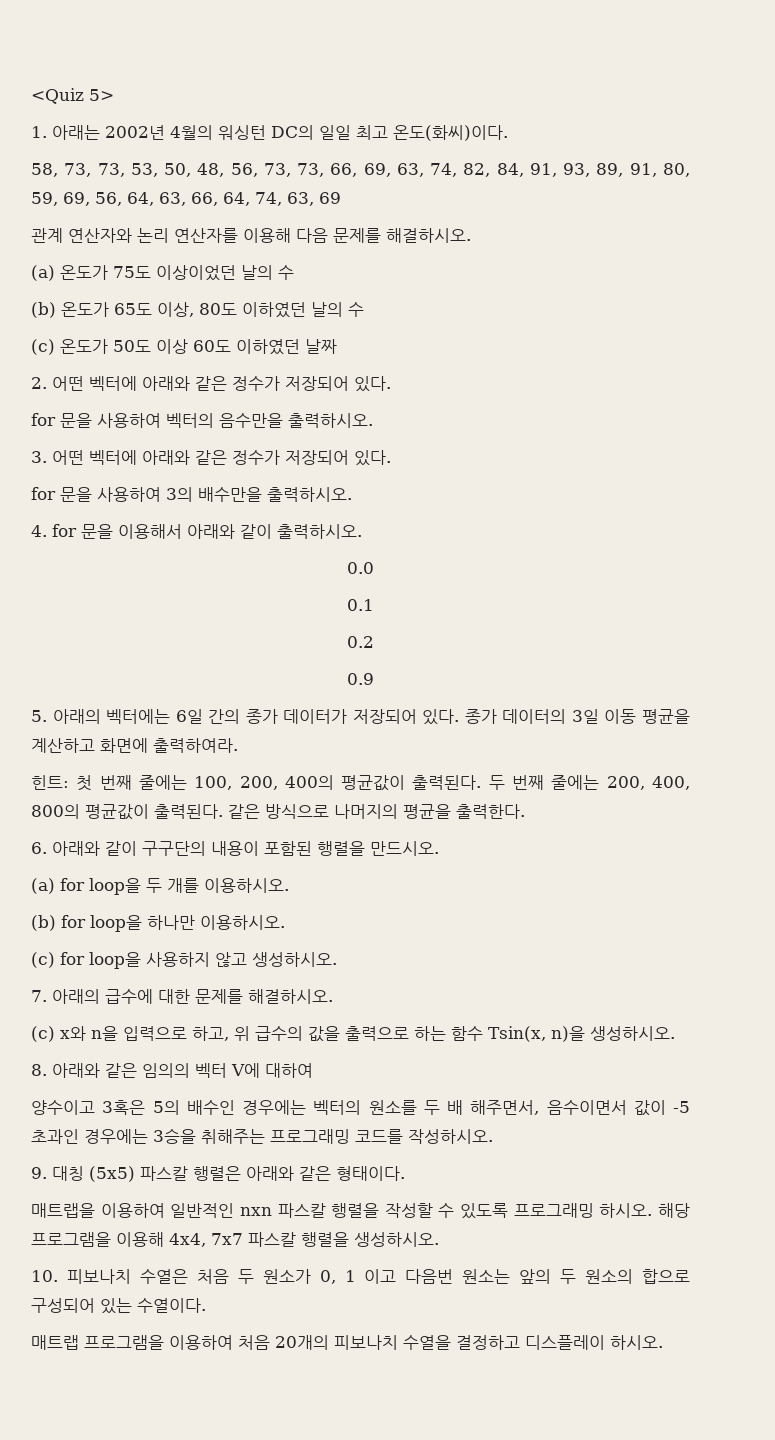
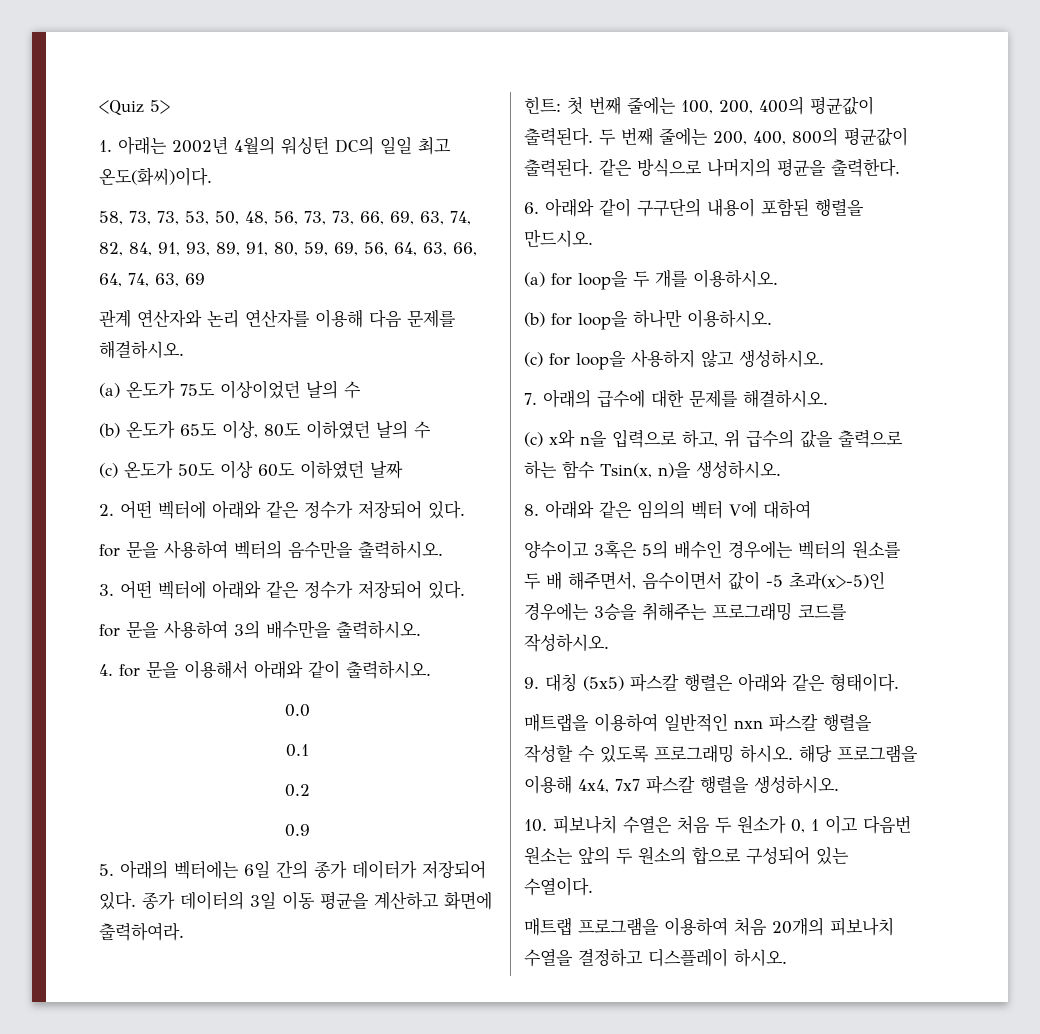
- 양수이고 3혹은 5의 배수인 경우에는 벡터의 원소를 두 배 해주면서, 음수이면서 값이 -5 초과인 경우에는 3승을 취해주는 프로그래밍 코드를 작성하시오.
+ 양수이고 3혹은 5의 배수인 경우에는 벡터의 원소를 두 배 해주면서, 음수이면서 값이 -5 초과(x>-5)인 경우에는 3승을 취해주는 프로그래밍 코드를 작성하시오.

